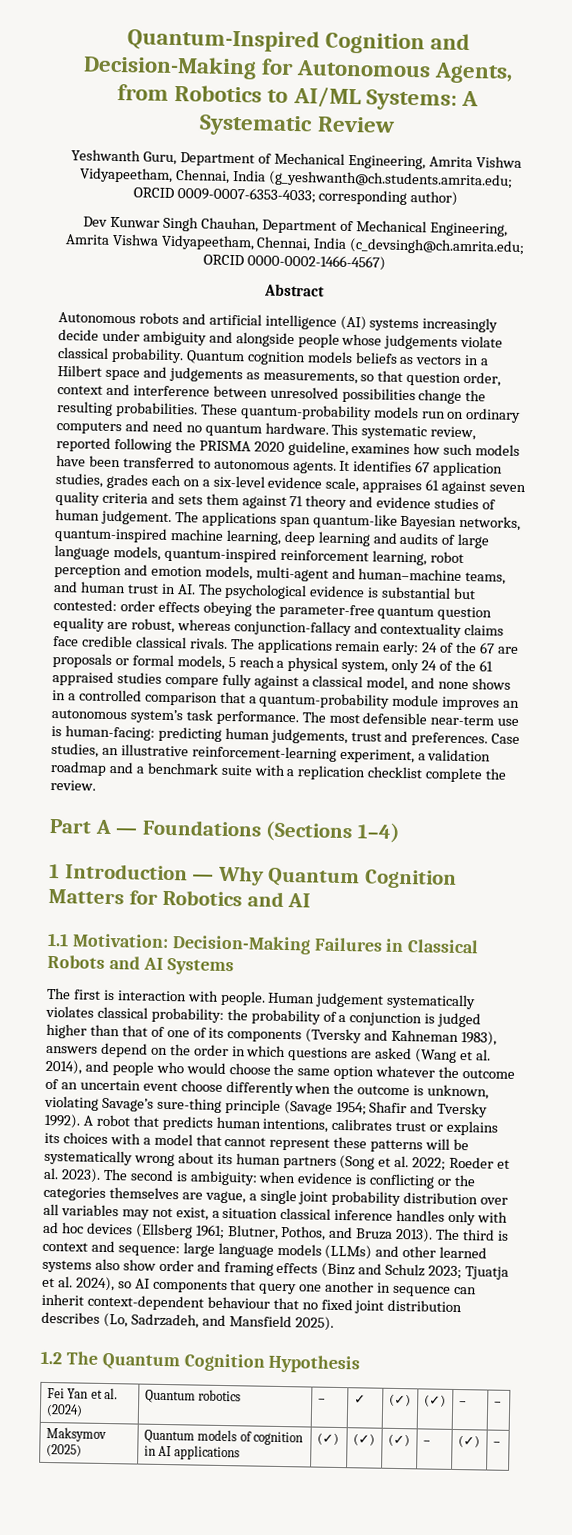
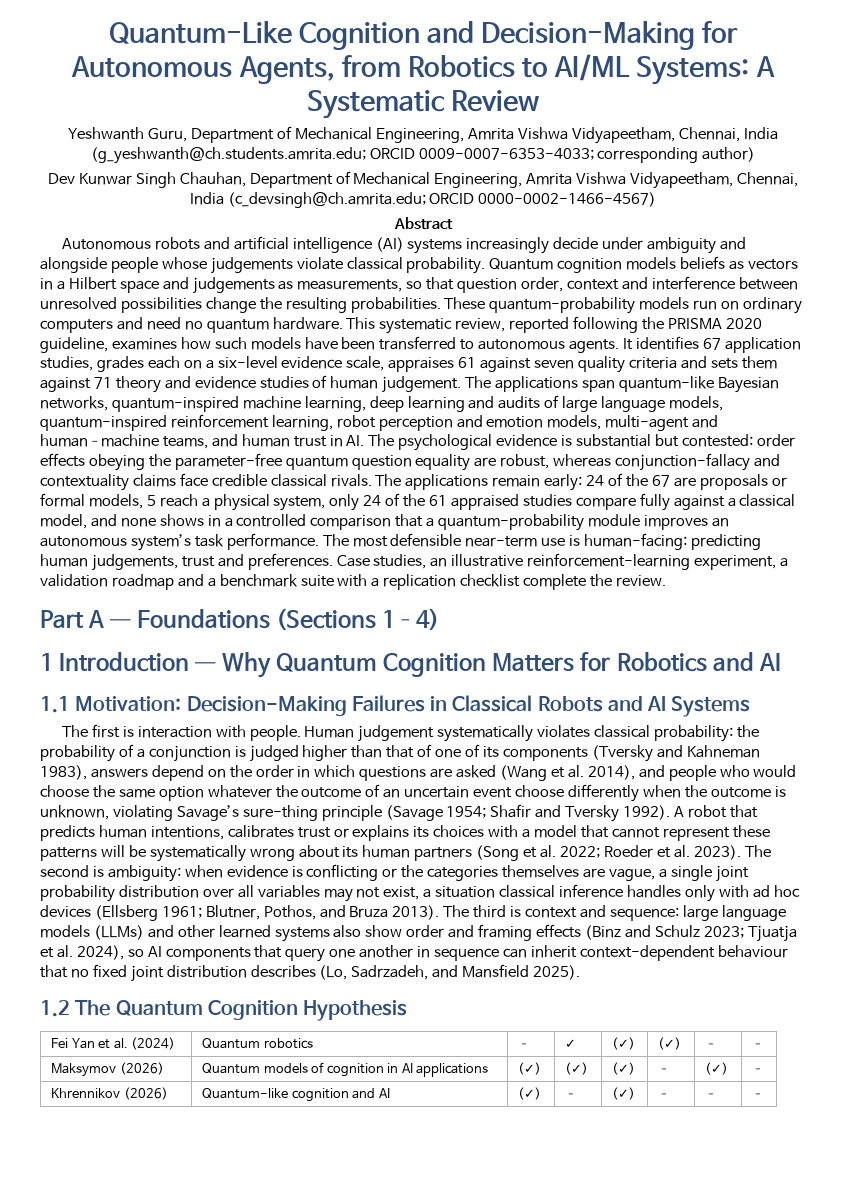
- Quantum-Inspired Cognition and Decision-Making for Autonomous Agents, from Robotics to AI/ML Systems: A Systematic Review
+ Quantum-Like Cognition and Decision-Making for Autonomous Agents, from Robotics to AI/ML Systems: A Systematic Review
- Maksymov (2025) | Quantum models of cognition in AI applications | (✓) | (✓) | (✓) | – | (✓) | –
+ Maksymov (2026) | Quantum models of cognition in AI applications | (✓) | (✓) | (✓) | – | (✓) | –
+ Khrennikov (2026) | Quantum-like cognition and AI | (✓) | – | (✓) | – | – | –

